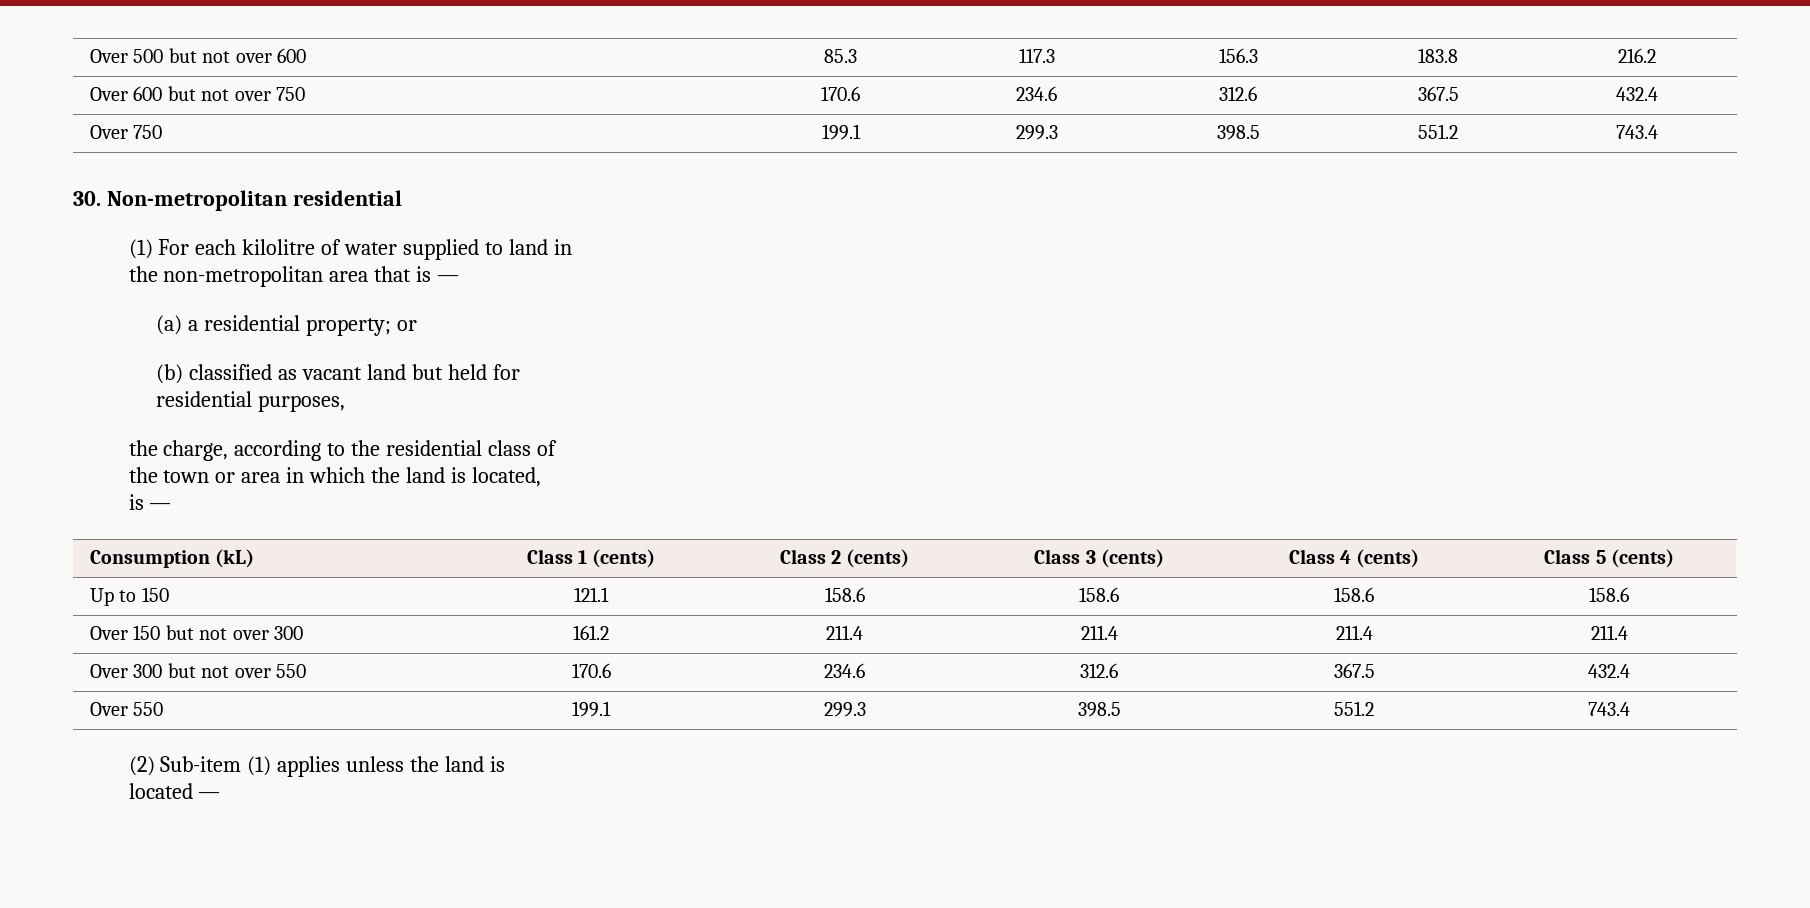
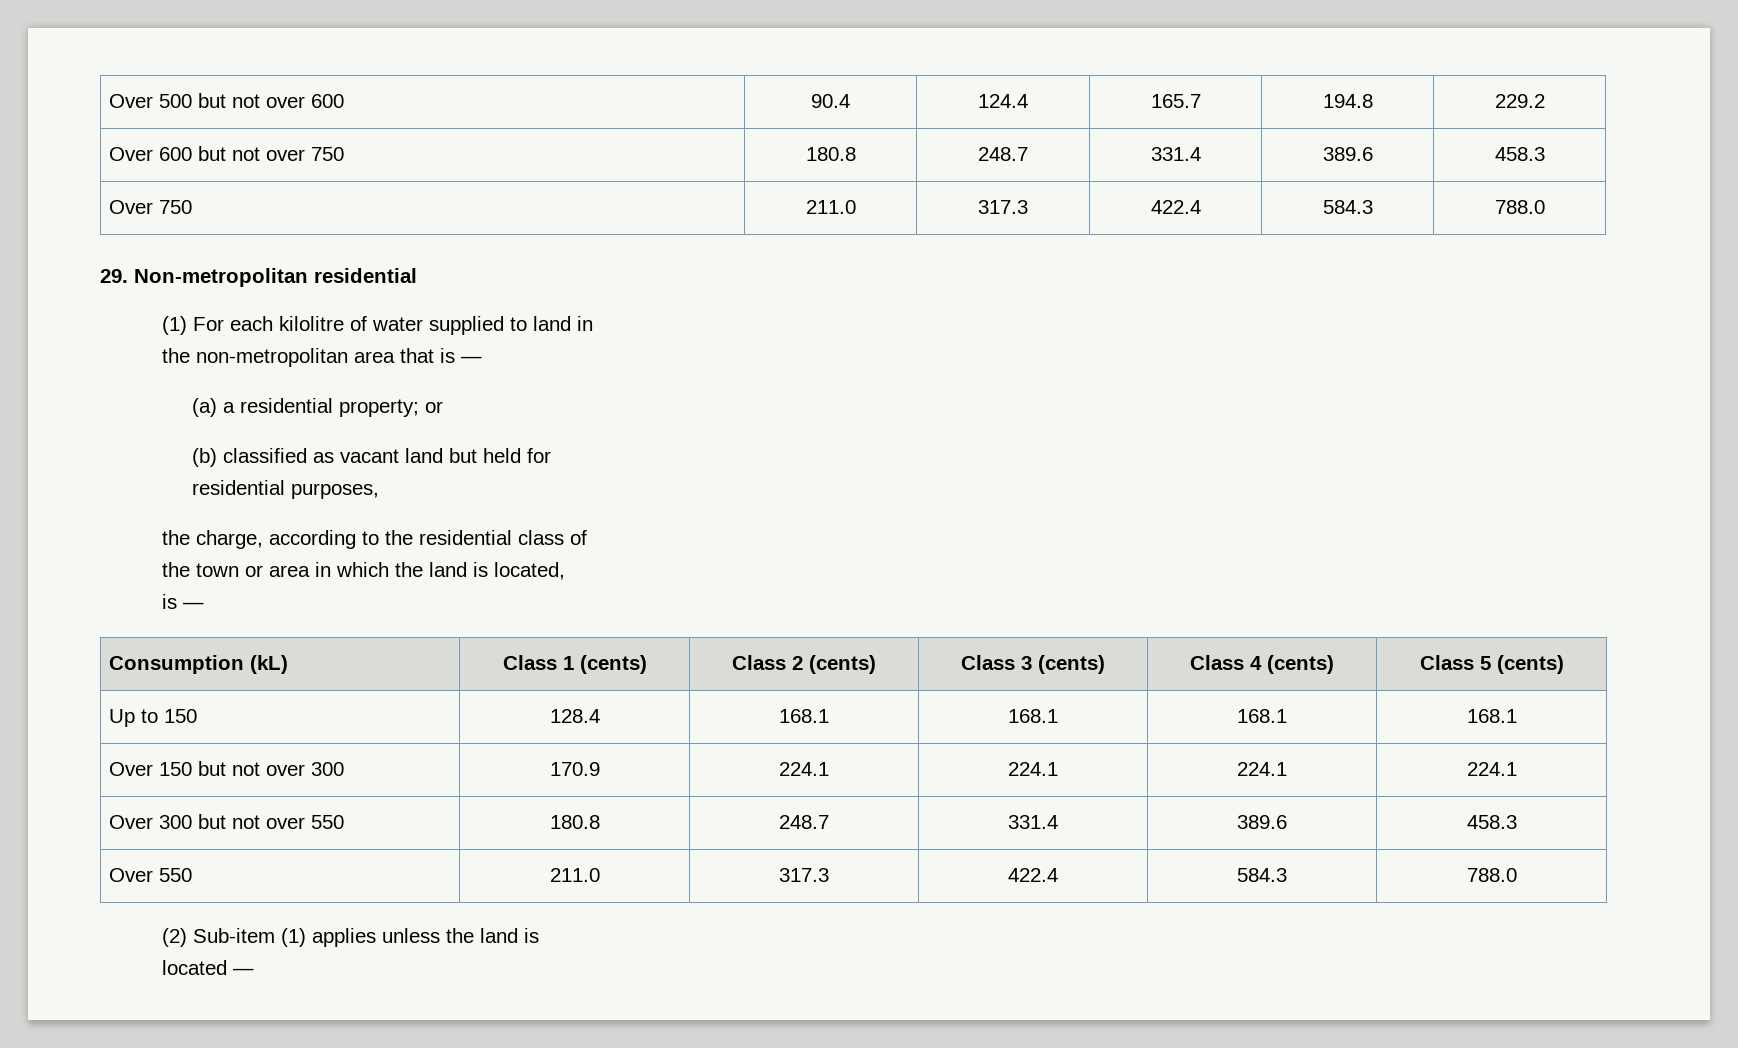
- Over 500 but not over 600 | 85.3 | 117.3 | 156.3 | 183.8 | 216.2
+ Over 500 but not over 600 | 90.4 | 124.4 | 165.7 | 194.8 | 229.2
- Over 600 but not over 750 | 170.6 | 234.6 | 312.6 | 367.5 | 432.4
- Over 750 | 199.1 | 299.3 | 398.5 | 551.2 | 743.4
- 30. Non-metropolitan residential
+ Over 600 but not over 750 | 180.8 | 248.7 | 331.4 | 389.6 | 458.3
+ Over 750 | 211.0 | 317.3 | 422.4 | 584.3 | 788.0
+ 29. Non-metropolitan residential
- Up to 150 | 121.1 | 158.6 | 158.6 | 158.6 | 158.6
+ Up to 150 | 128.4 | 168.1 | 168.1 | 168.1 | 168.1
- Over 150 but not over 300 | 161.2 | 211.4 | 211.4 | 211.4 | 211.4
+ Over 150 but not over 300 | 170.9 | 224.1 | 224.1 | 224.1 | 224.1
- Over 300 but not over 550 | 170.6 | 234.6 | 312.6 | 367.5 | 432.4
- Over 550 | 199.1 | 299.3 | 398.5 | 551.2 | 743.4
+ Over 300 but not over 550 | 180.8 | 248.7 | 331.4 | 389.6 | 458.3
+ Over 550 | 211.0 | 317.3 | 422.4 | 584.3 | 788.0

